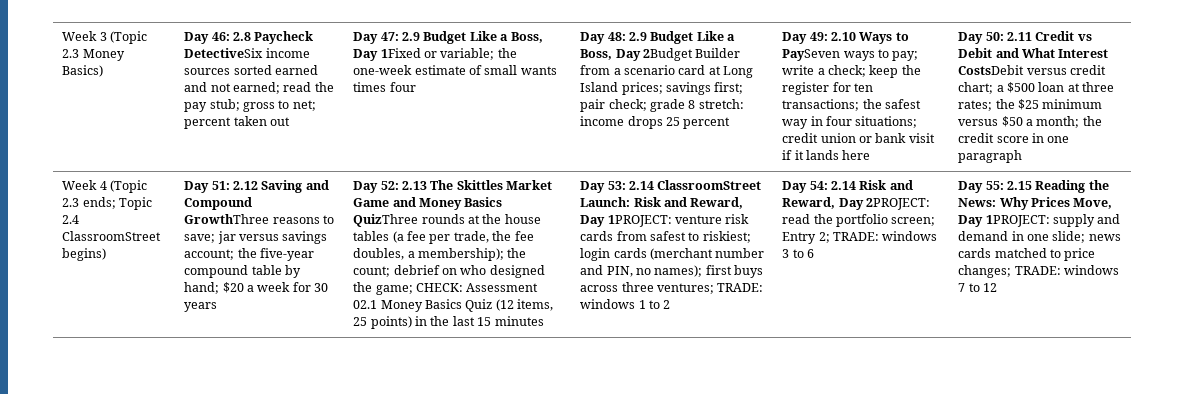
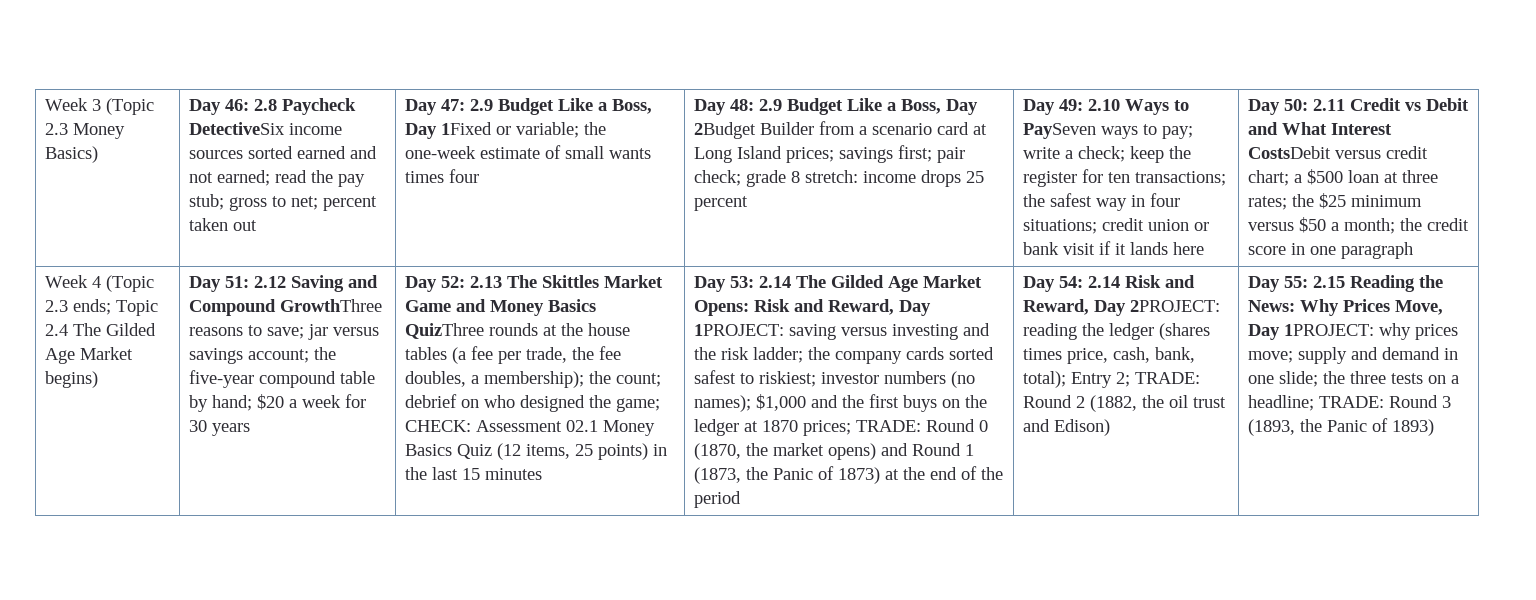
- Week 4 (Topic 2.3 ends; Topic 2.4 ClassroomStreet begins)
+ Week 4 (Topic 2.3 ends; Topic 2.4 The Gilded Age Market begins)
- Day 53: 2.14 ClassroomStreet Launch: Risk and Reward, Day 1PROJECT: venture risk cards from safest to riskiest; login cards (merchant number and PIN, no names); first buys across three ventures; TRADE: windows 1 to 2
+ Day 53: 2.14 The Gilded Age Market Opens: Risk and Reward, Day 1PROJECT: saving versus investing and the risk ladder; the company cards sorted safest to riskiest; investor numbers (no names); $1,000 and the first buys on the ledger at 1870 prices; TRADE: Round 0 (1870, the market opens) and Round 1 (1873, the Panic of 1873) at the end of the period
- Day 54: 2.14 Risk and Reward, Day 2PROJECT: read the portfolio screen; Entry 2; TRADE: windows 3 to 6
+ Day 54: 2.14 Risk and Reward, Day 2PROJECT: reading the ledger (shares times price, cash, bank, total); Entry 2; TRADE: Round 2 (1882, the oil trust and Edison)
- Day 55: 2.15 Reading the News: Why Prices Move, Day 1PROJECT: supply and demand in one slide; news cards matched to price changes; TRADE: windows 7 to 12
+ Day 55: 2.15 Reading the News: Why Prices Move, Day 1PROJECT: why prices move; supply and demand in one slide; the three tests on a headline; TRADE: Round 3 (1893, the Panic of 1893)

